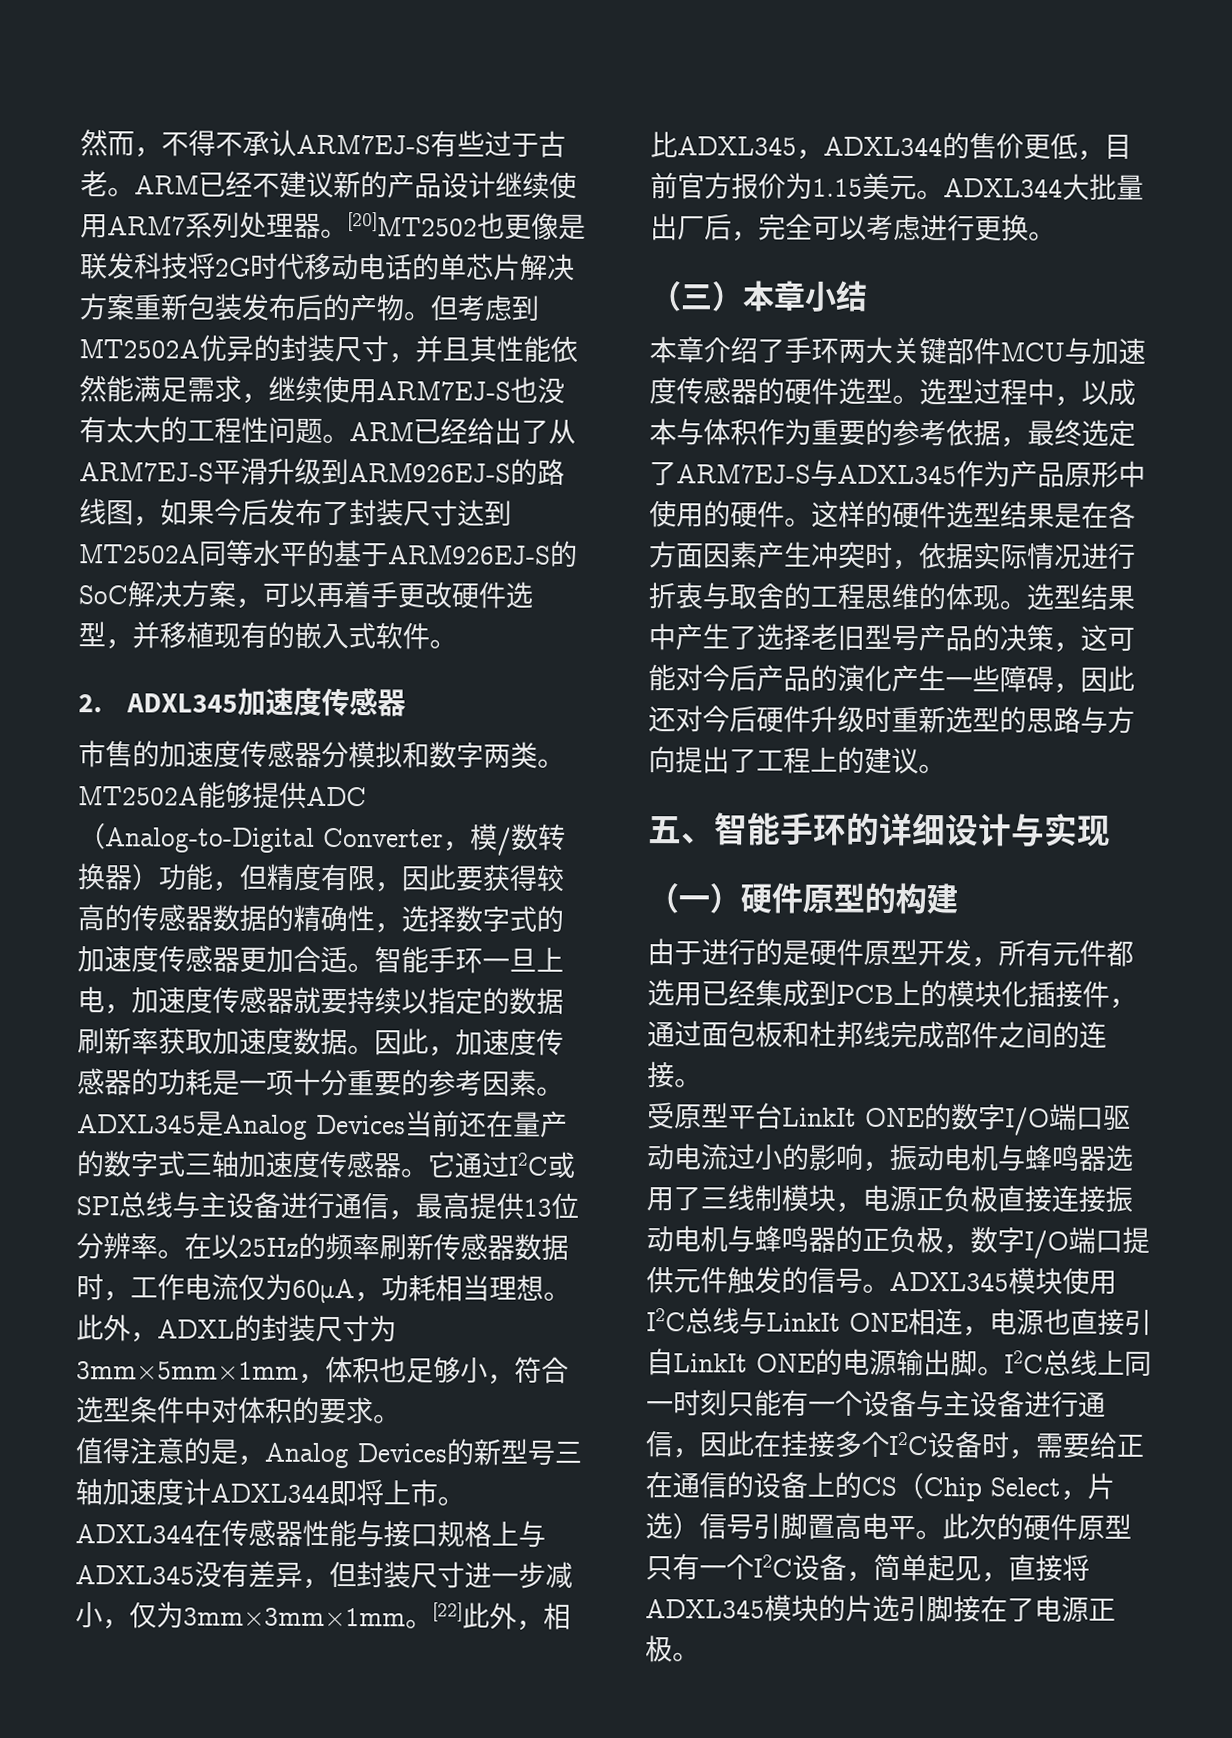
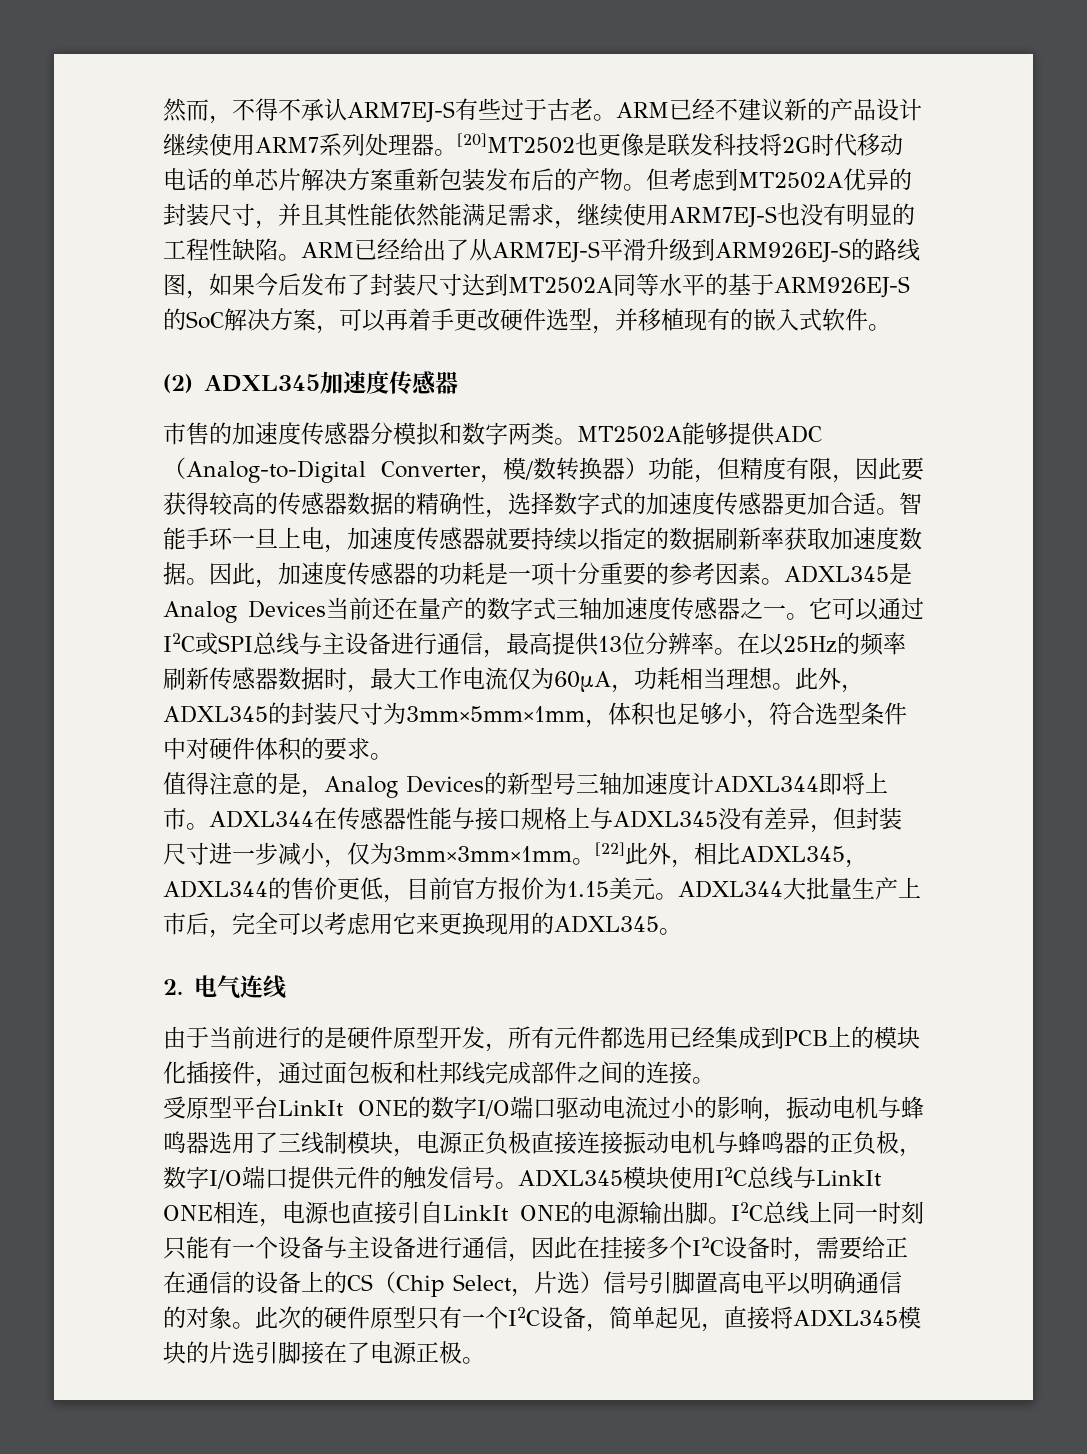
- 但考虑到MT2502A优异的封装尺寸，并且其性能依然能满足需求，继续使用ARM7EJ-S也没有太大的工程性问题。
+ 但考虑到MT2502A优异的封装尺寸，并且其性能依然能满足需求，继续使用ARM7EJ-S也没有明显的工程性缺陷。
- 2. ADXL345加速度传感器
+ (2) ADXL345加速度传感器
- ADXL345是Analog Devices当前还在量产的数字式三轴加速度传感器。它通过I2C或SPI总线与主设备进行通信，最高提供13位分辨率。
+ ADXL345是Analog Devices当前还在量产的数字式三轴加速度传感器之一。它可以通过I2C或SPI总线与主设备进行通信，最高提供13位分辨率。
- 在以25Hz的频率刷新传感器数据时，工作电流仅为60μA，功耗相当理想。
+ 在以25Hz的频率刷新传感器数据时，最大工作电流仅为60μA，功耗相当理想。
- 此外，ADXL的封装尺寸为3mm×5mm×1mm，体积也足够小，符合选型条件中对体积的要求。
+ 此外，ADXL345的封装尺寸为3mm×5mm×1mm，体积也足够小，符合选型条件中对硬件体积的要求。
- ADXL344大批量出厂后，完全可以考虑进行更换。
- （三）本章小结
- 本章介绍了手环两大关键部件MCU与加速度传感器的硬件选型。选型过程中，以成本与体积作为重要的参考依据，最终选定了ARM7EJ-S与ADXL345作为产品原形中使用的硬件。这样的硬件选型结果是在各方面因素产生冲突时，依据实际情况进行折衷与取舍的工程思维的体现。选型结果中产生了选择老旧型号产品的决策，这可能对今后产品的演化产生一些障碍，因此还对今后硬件升级时重新选型的思路与方向提出了工程上的建议。
- 五、智能手环的详细设计与实现
- （一）硬件原型的构建
+ ADXL344大批量生产上市后，完全可以考虑用它来更换现用的ADXL345。
+ 2.电气连线
- 由于进行的是硬件原型开发，所有元件都选用已经集成到PCB上的模块化插接件，通过面包板和杜邦线完成部件之间的连接。
+ 由于当前进行的是硬件原型开发，所有元件都选用已经集成到PCB上的模块化插接件，通过面包板和杜邦线完成部件之间的连接。
- 受原型平台LinkIt ONE的数字I/O端口驱动电流过小的影响，振动电机与蜂鸣器选用了三线制模块，电源正负极直接连接振动电机与蜂鸣器的正负极，数字I/O端口提供元件触发的信号。
+ 受原型平台LinkIt ONE的数字I/O端口驱动电流过小的影响，振动电机与蜂鸣器选用了三线制模块，电源正负极直接连接振动电机与蜂鸣器的正负极，数字I/O端口提供元件的触发信号。
- I2C总线上同一时刻只能有一个设备与主设备进行通信，因此在挂接多个I2C设备时，需要给正在通信的设备上的CS（Chip Select，片选）信号引脚置高电平。
+ I2C总线上同一时刻只能有一个设备与主设备进行通信，因此在挂接多个I2C设备时，需要给正在通信的设备上的CS（Chip Select，片选）信号引脚置高电平以明确通信的对象。

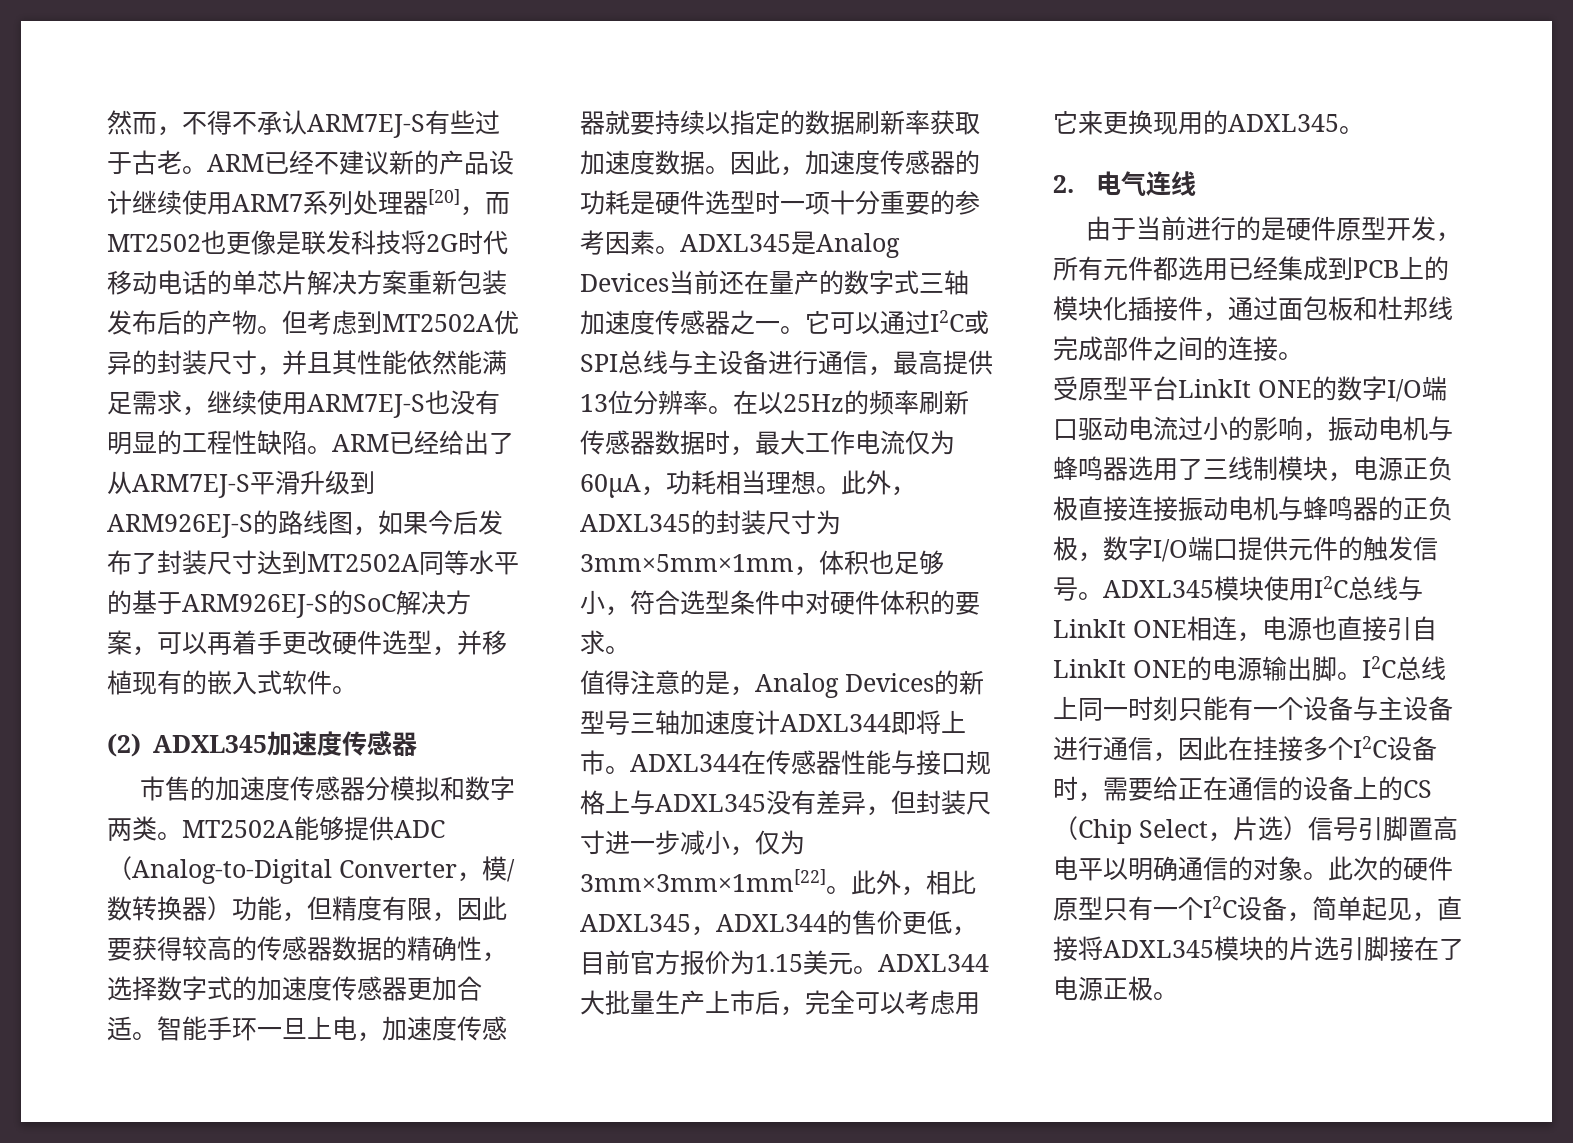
- ARM已经不建议新的产品设计继续使用ARM7系列处理器。[20]MT2502也更像是联发科技将2G时代移动电话的单芯片解决方案重新包装发布后的产物。
+ ARM已经不建议新的产品设计继续使用ARM7系列处理器[20]，而MT2502也更像是联发科技将2G时代移动电话的单芯片解决方案重新包装发布后的产物。
- 因此，加速度传感器的功耗是一项十分重要的参考因素。
+ 因此，加速度传感器的功耗是硬件选型时一项十分重要的参考因素。
- ADXL344在传感器性能与接口规格上与ADXL345没有差异，但封装尺寸进一步减小，仅为3mm×3mm×1mm。[22]此外，相比ADXL345，ADXL344的售价更低，目前官方报价为1.15美元。
+ ADXL344在传感器性能与接口规格上与ADXL345没有差异，但封装尺寸进一步减小，仅为3mm×3mm×1mm[22]。此外，相比ADXL345，ADXL344的售价更低，目前官方报价为1.15美元。

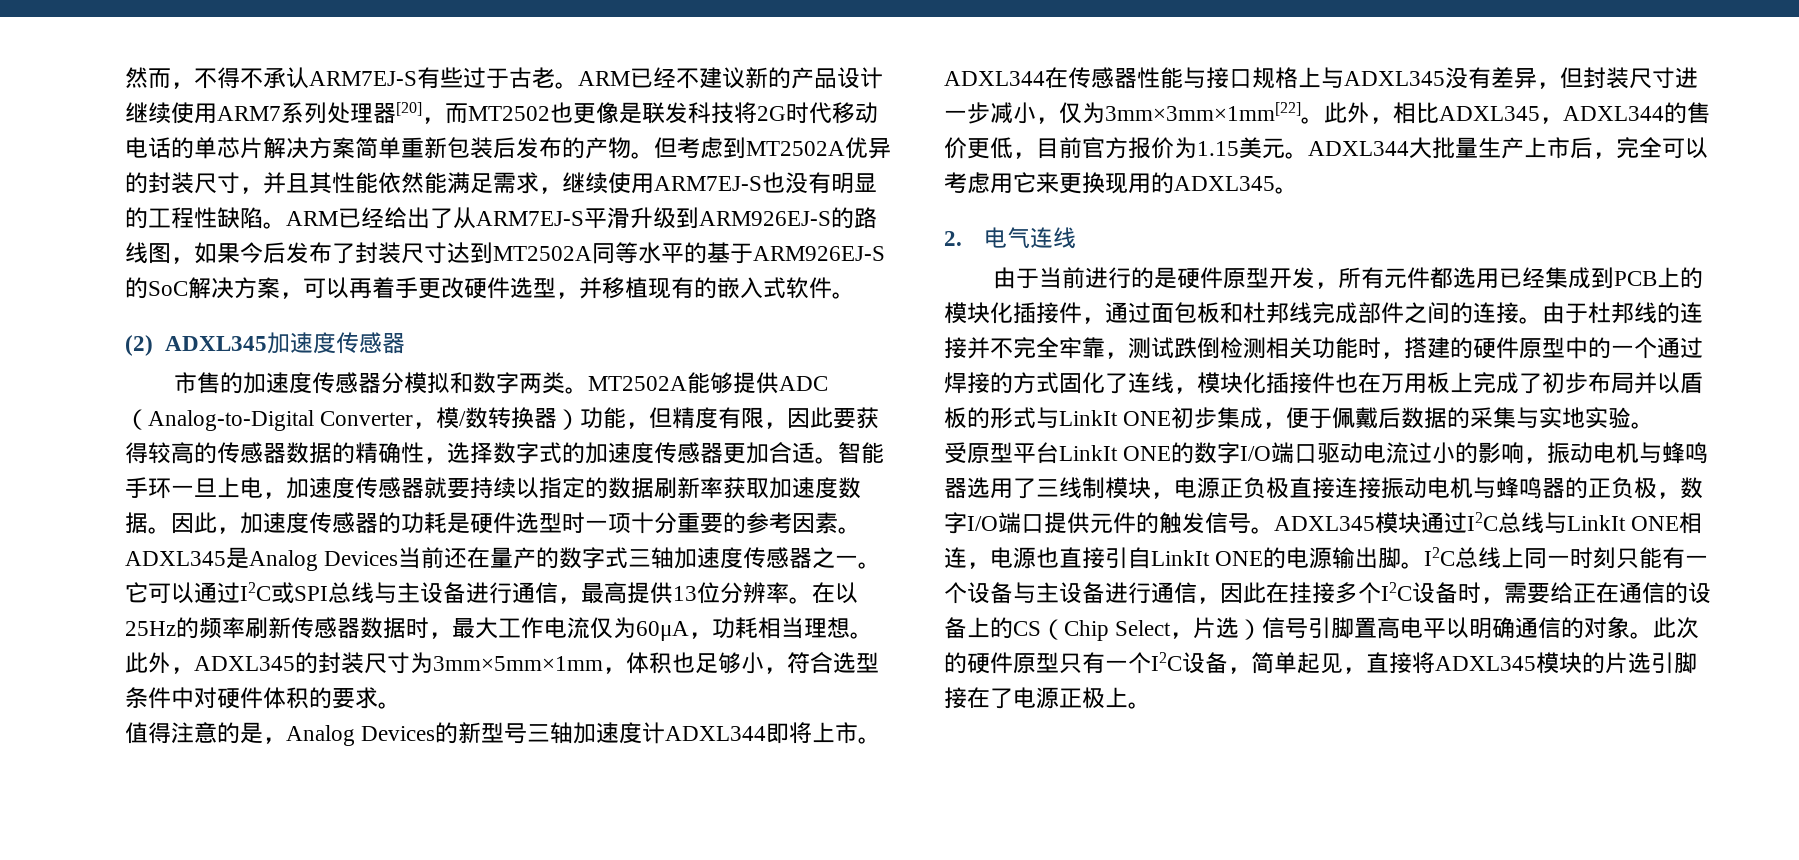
- ARM已经不建议新的产品设计继续使用ARM7系列处理器[20]，而MT2502也更像是联发科技将2G时代移动电话的单芯片解决方案重新包装发布后的产物。
+ ARM已经不建议新的产品设计继续使用ARM7系列处理器[20]，而MT2502也更像是联发科技将2G时代移动电话的单芯片解决方案简单重新包装后发布的产物。
+ 由于杜邦线的连接并不完全牢靠，测试跌倒检测相关功能时，搭建的硬件原型中的一个通过焊接的方式固化了连线，模块化插接件也在万用板上完成了初步布局并以盾板的形式与LinkIt ONE初步集成，便于佩戴后数据的采集与实地实验。
- ADXL345模块使用I2C总线与LinkIt ONE相连，电源也直接引自LinkIt ONE的电源输出脚。
+ ADXL345模块通过I2C总线与LinkIt ONE相连，电源也直接引自LinkIt ONE的电源输出脚。
- 此次的硬件原型只有一个I2C设备，简单起见，直接将ADXL345模块的片选引脚接在了电源正极。
+ 此次的硬件原型只有一个I2C设备，简单起见，直接将ADXL345模块的片选引脚接在了电源正极上。

